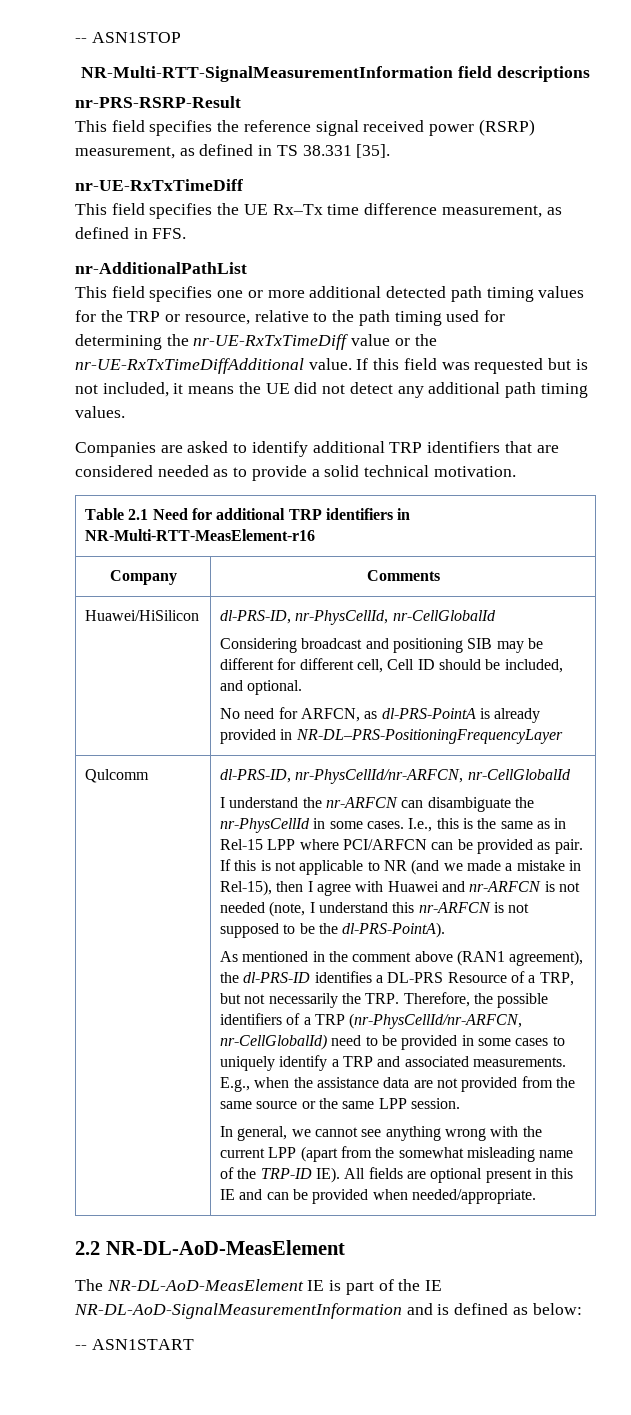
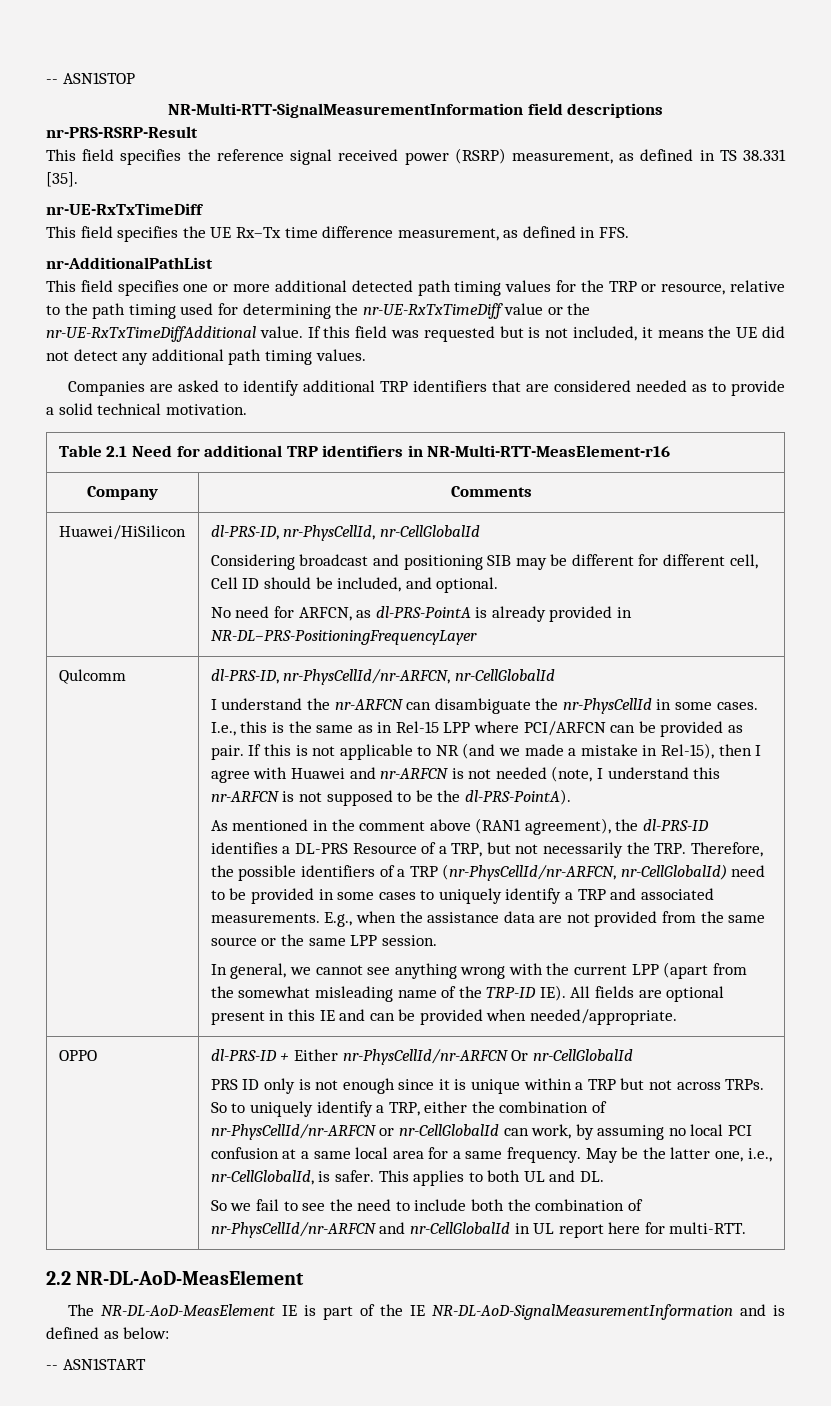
+ OPPO | dl-PRS-ID + Either nr-PhysCellId/nr-ARFCN Or nr-CellGlobalId
+ PRS ID only is not enough since it is unique within a TRP but not across TRPs. So to uniquely identify a TRP, either the combination of nr-PhysCellId/nr-ARFCN or nr-CellGlobalId can work, by assuming no local PCI confusion at a same local area for a same frequency. May be the latter one, i.e., nr-CellGlobalId, is safer. This applies to both UL and DL.
+ So we fail to see the need to include both the combination of nr-PhysCellId/nr-ARFCN and nr-CellGlobalId in UL report here for multi-RTT.

